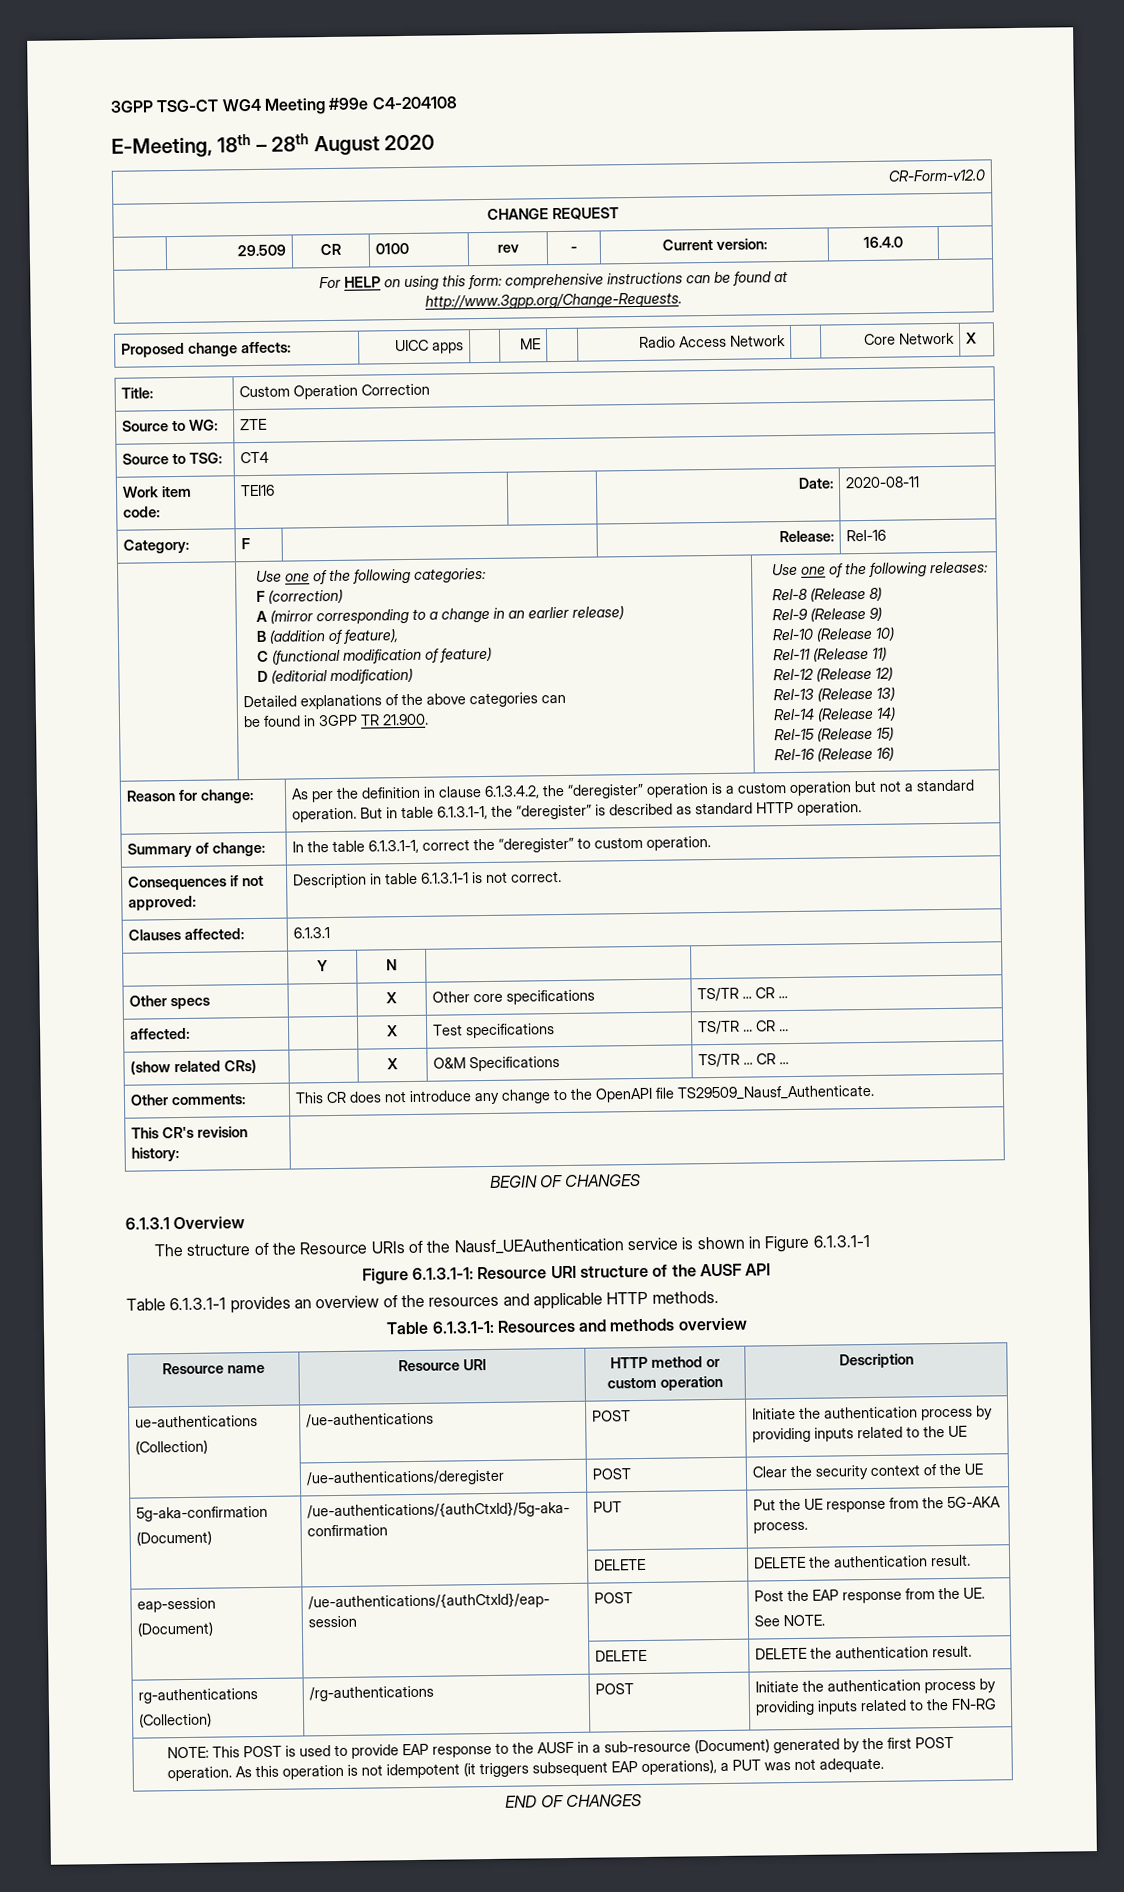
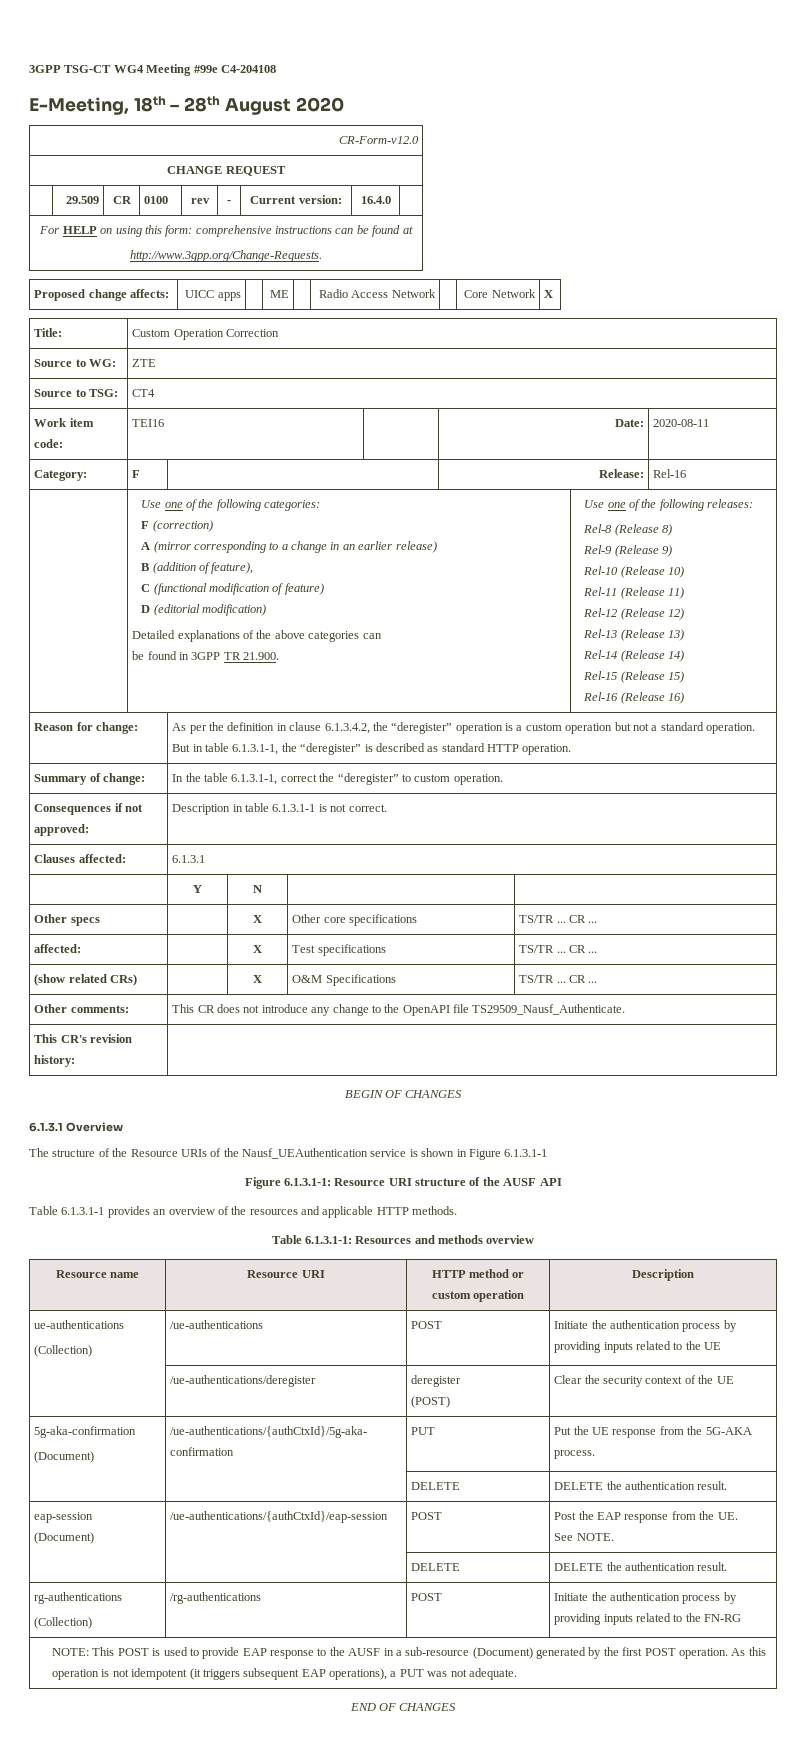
- | /ue-authentications/deregister | POST | Clear the security context of the UE
+ | /ue-authentications/deregister | deregister
+ (POST) | Clear the security context of the UE

